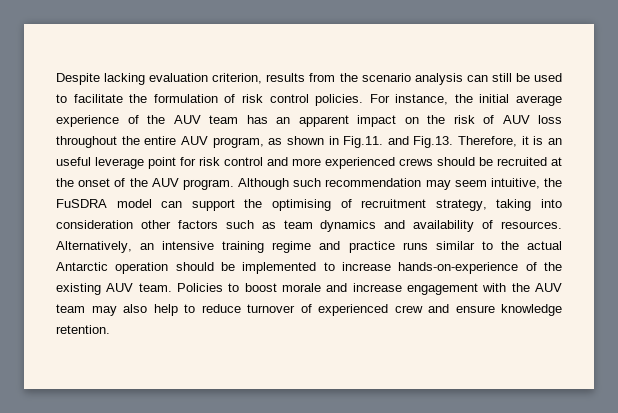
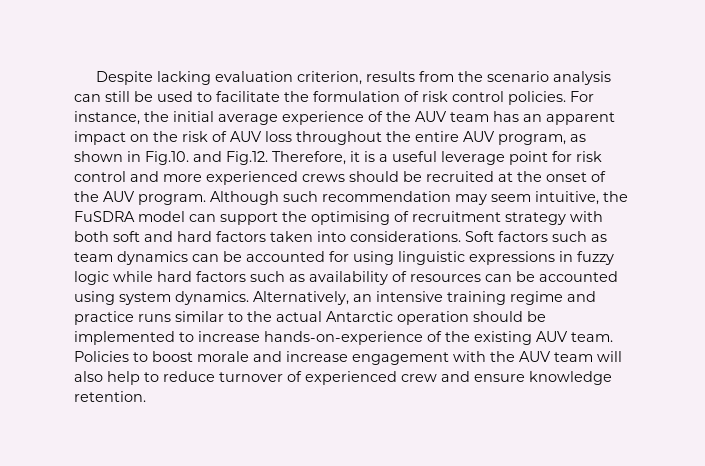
- For instance, the initial average experience of the AUV team has an apparent impact on the risk of AUV loss throughout the entire AUV program, as shown in Fig.11. and Fig.13. Therefore, it is an useful leverage point for risk control and more experienced crews should be recruited at the onset of the AUV program.
+ For instance, the initial average experience of the AUV team has an apparent impact on the risk of AUV loss throughout the entire AUV program, as shown in Fig.10. and Fig.12. Therefore, it is a useful leverage point for risk control and more experienced crews should be recruited at the onset of the AUV program.
- Although such recommendation may seem intuitive, the FuSDRA model can support the optimising of recruitment strategy, taking into consideration other factors such as team dynamics and availability of resources.
+ Although such recommendation may seem intuitive, the FuSDRA model can support the optimising of recruitment strategy with both soft and hard factors taken into considerations. Soft factors such as team dynamics can be accounted for using linguistic expressions in fuzzy logic while hard factors such as availability of resources can be accounted using system dynamics.
- Policies to boost morale and increase engagement with the AUV team may also help to reduce turnover of experienced crew and ensure knowledge retention.
+ Policies to boost morale and increase engagement with the AUV team will also help to reduce turnover of experienced crew and ensure knowledge retention.

